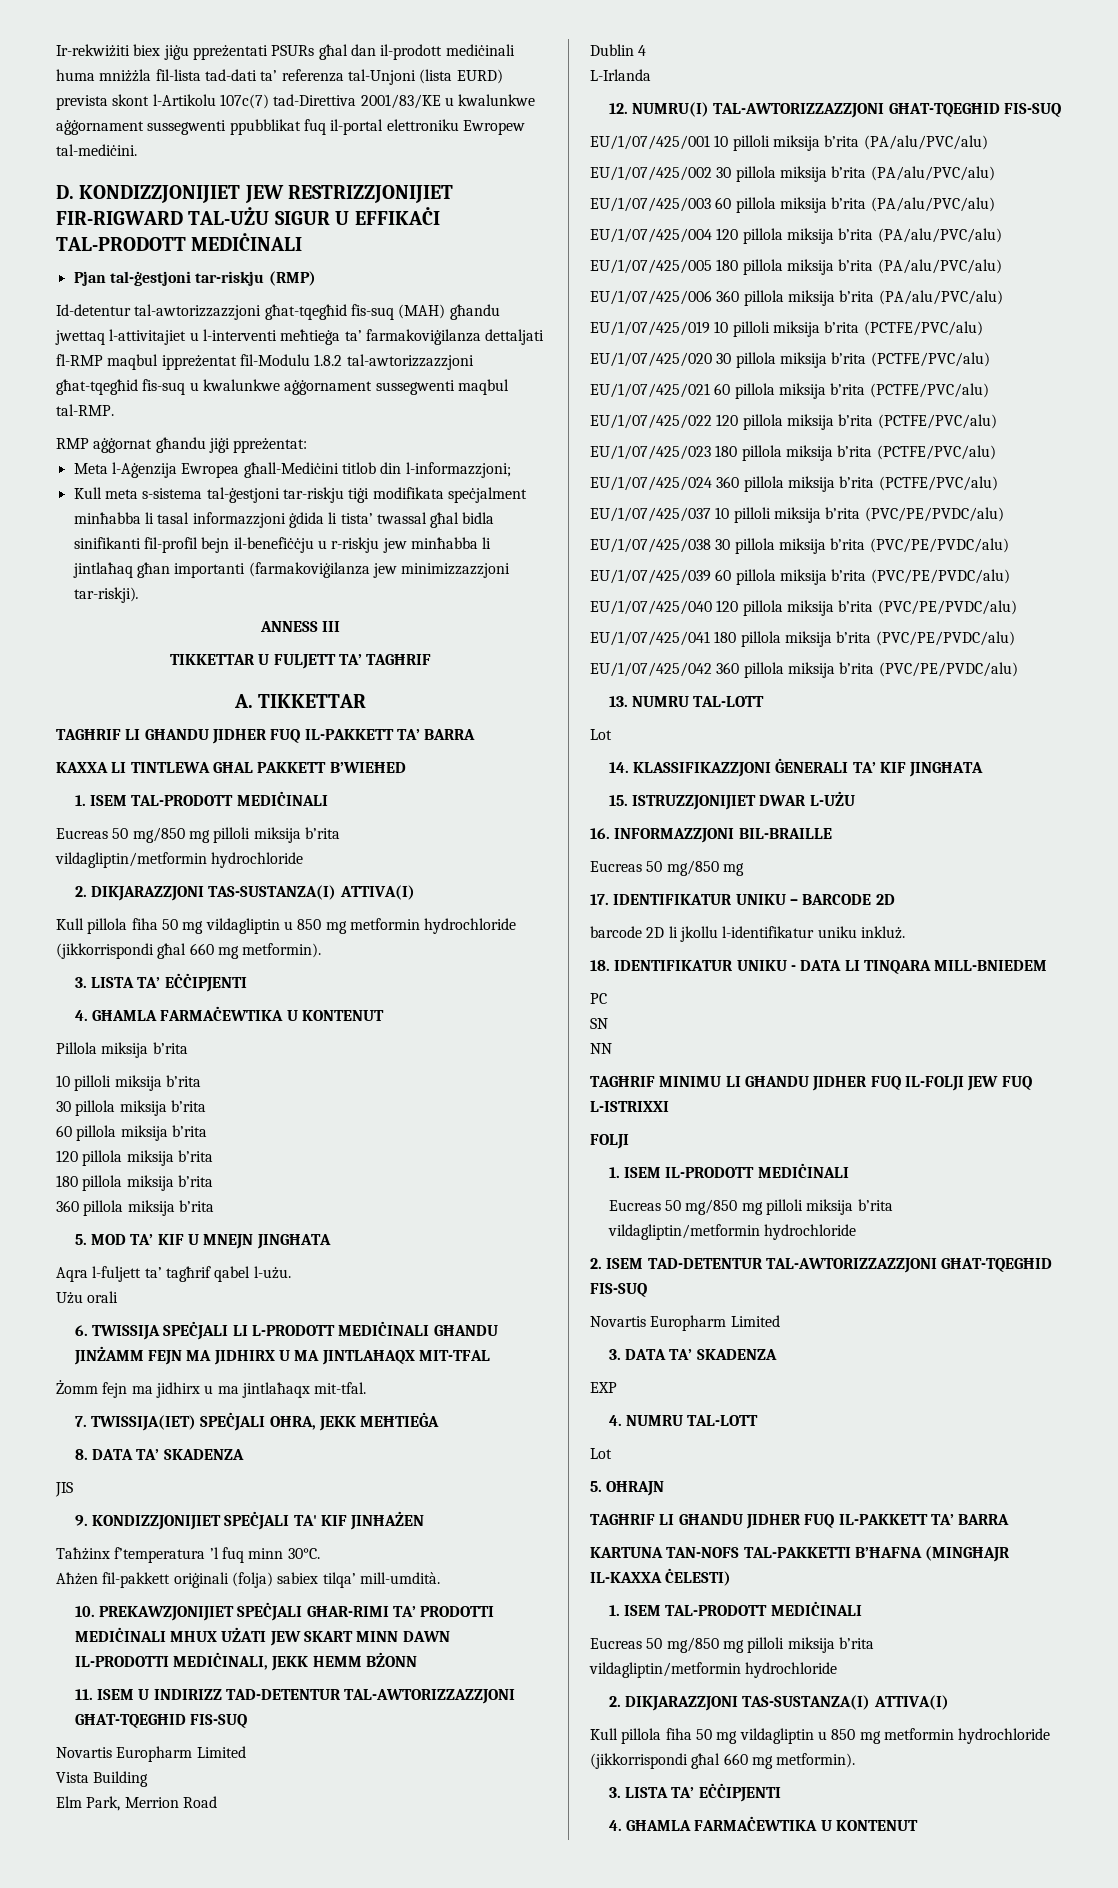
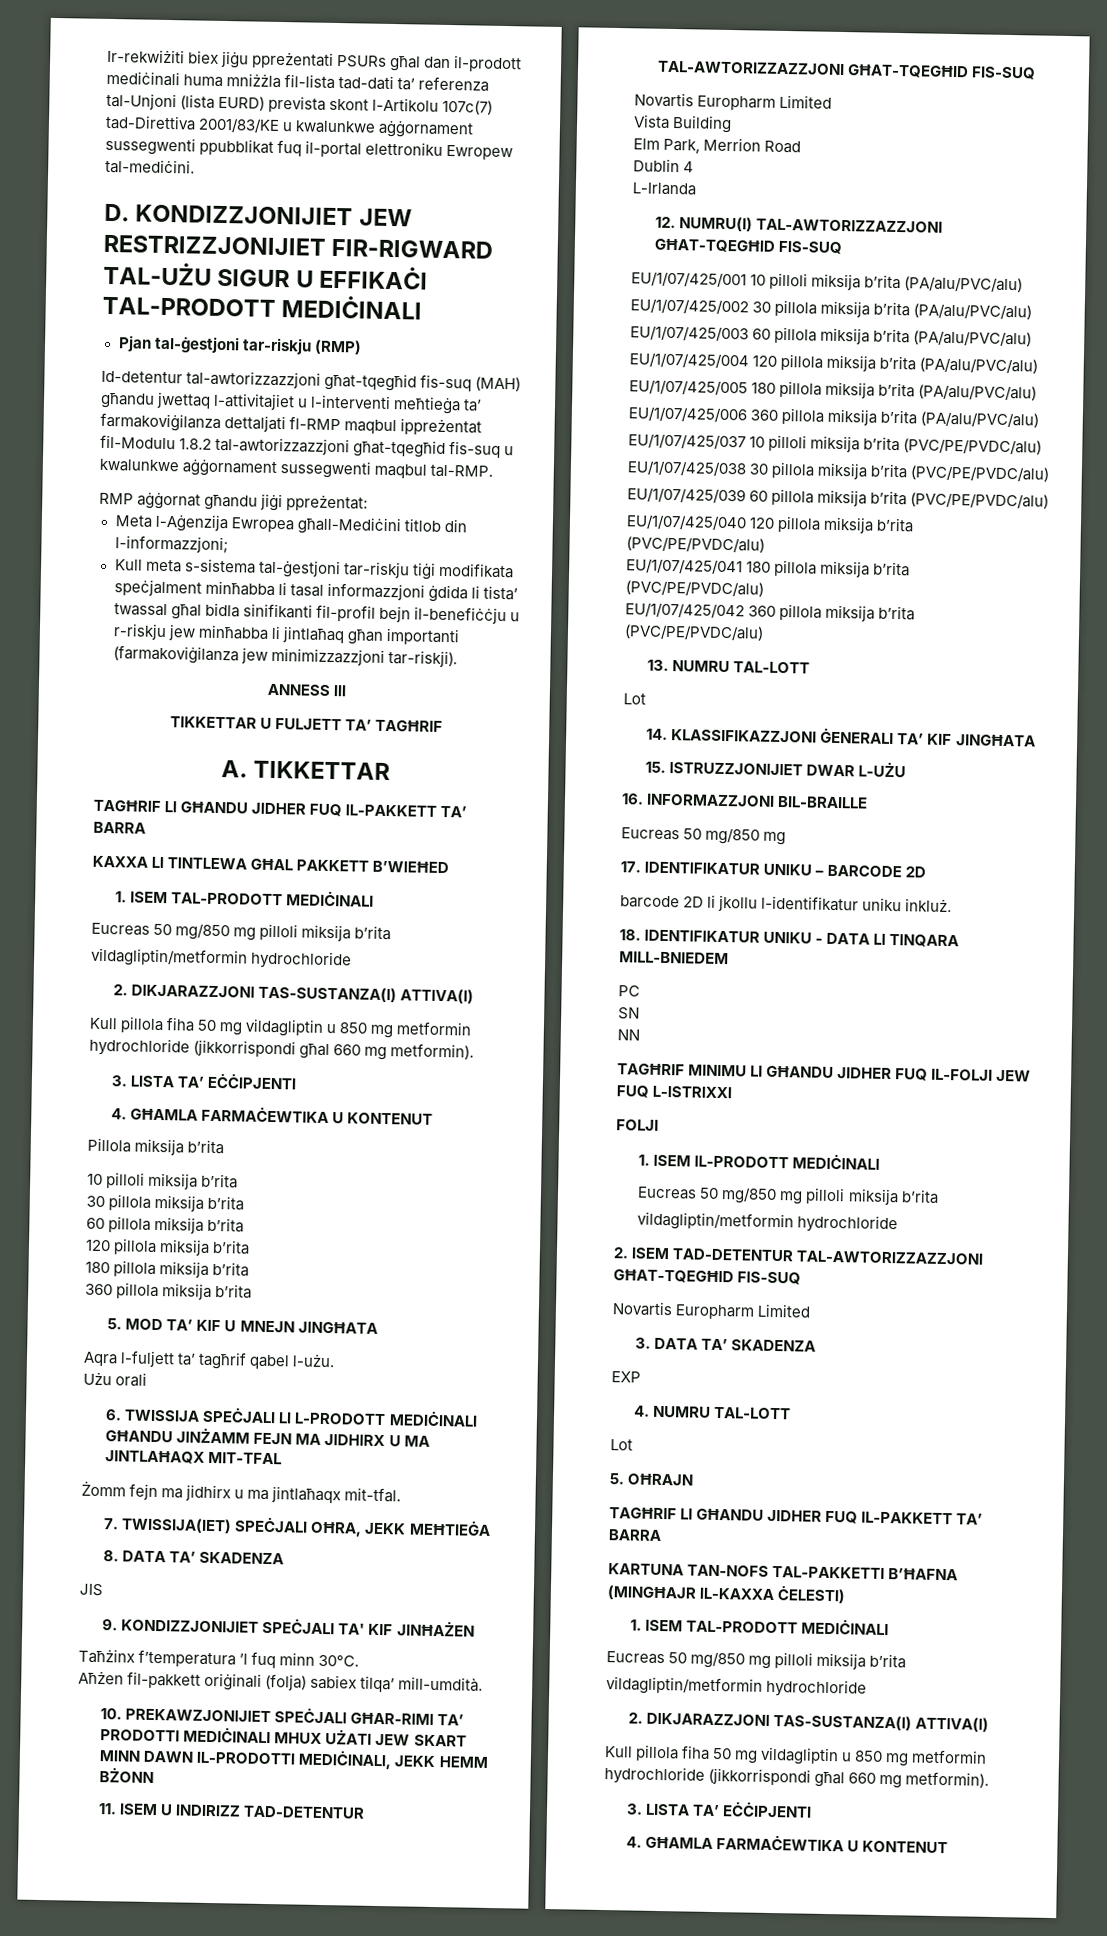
- EU/1/07/425/019 10 pilloli miksija b’rita (PCTFE/PVC/alu)
- EU/1/07/425/020 30 pillola miksija b’rita (PCTFE/PVC/alu)
- EU/1/07/425/021 60 pillola miksija b’rita (PCTFE/PVC/alu)
- EU/1/07/425/022 120 pillola miksija b’rita (PCTFE/PVC/alu)
- EU/1/07/425/023 180 pillola miksija b’rita (PCTFE/PVC/alu)
- EU/1/07/425/024 360 pillola miksija b’rita (PCTFE/PVC/alu)

